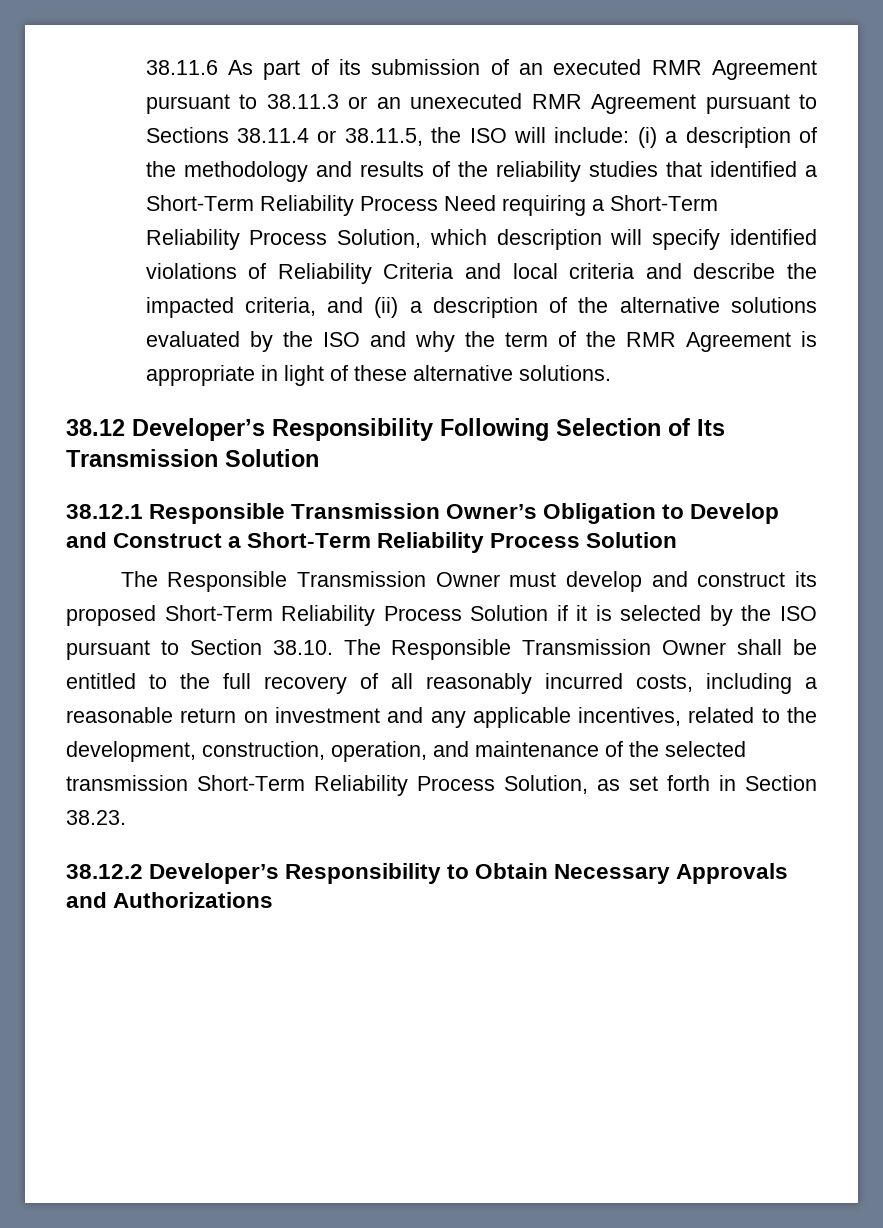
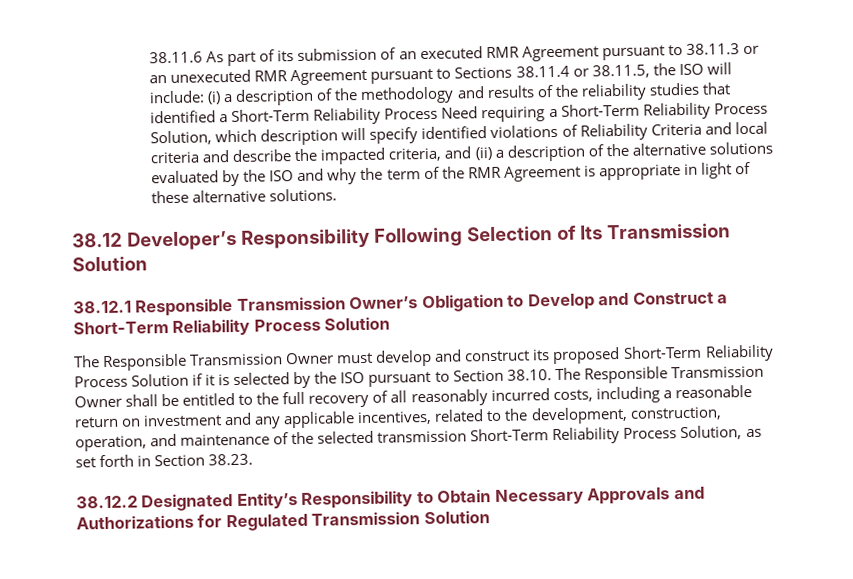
- 38.12.2 Developer’s Responsibility to Obtain Necessary Approvals and Authorizations
+ 38.12.2 Designated Entity’s Responsibility to Obtain Necessary Approvals and Authorizations for Regulated Transmission Solution

